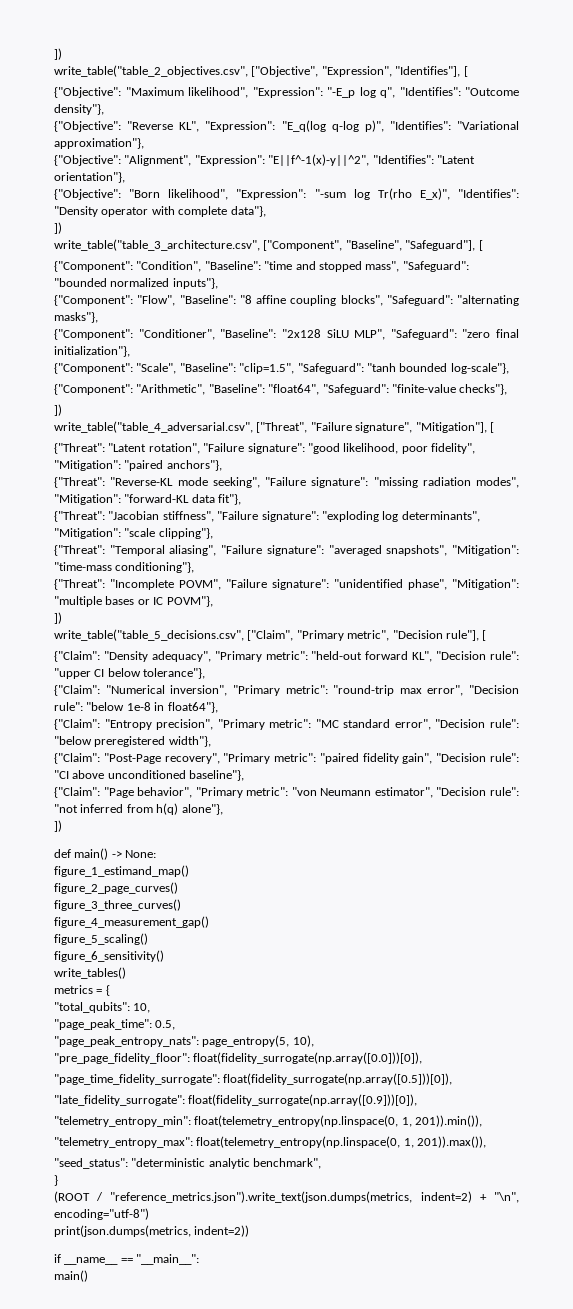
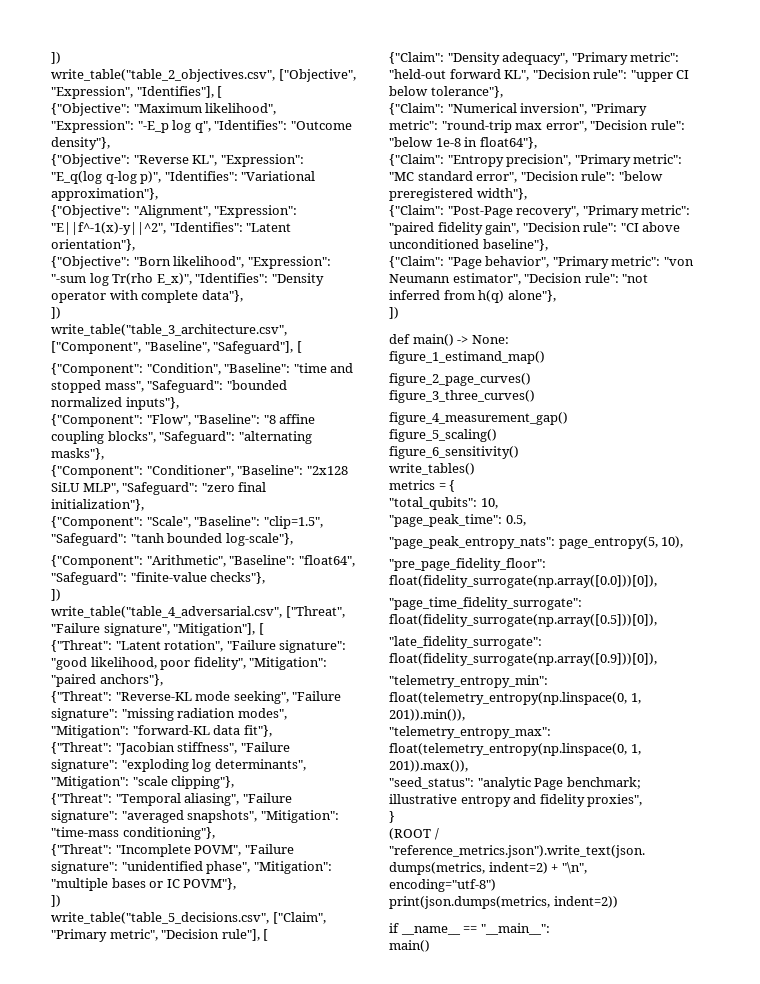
- "seed_status": "deterministic analytic benchmark",
+ "seed_status": "analytic Page benchmark; illustrative entropy and fidelity proxies",

